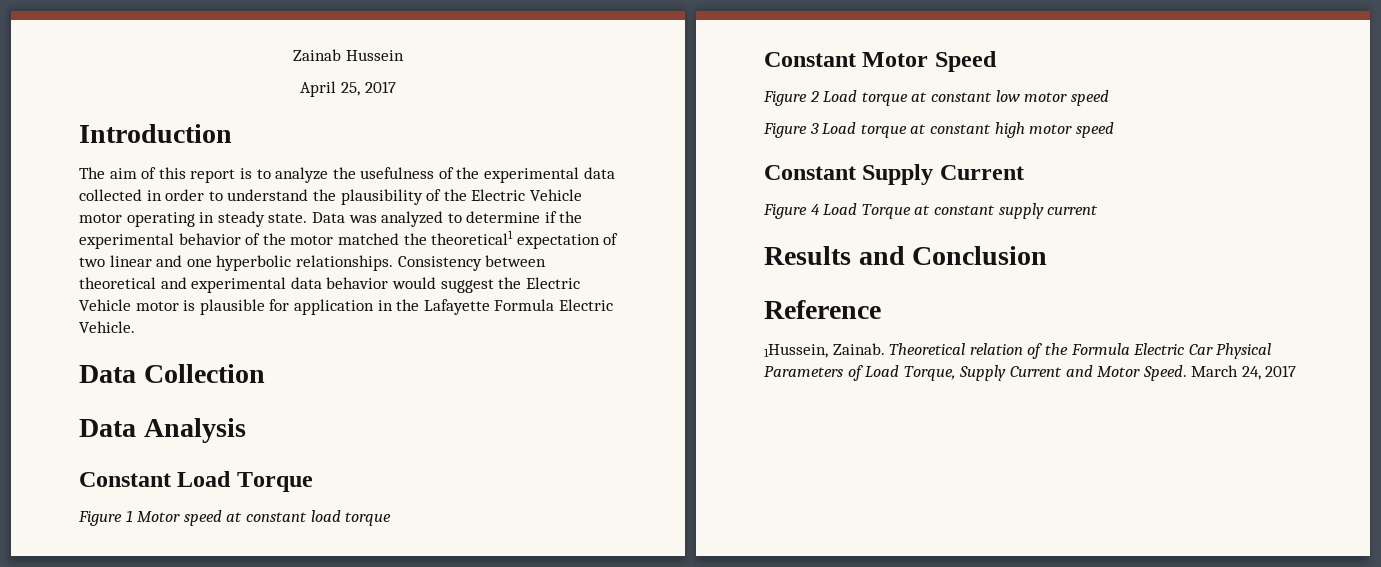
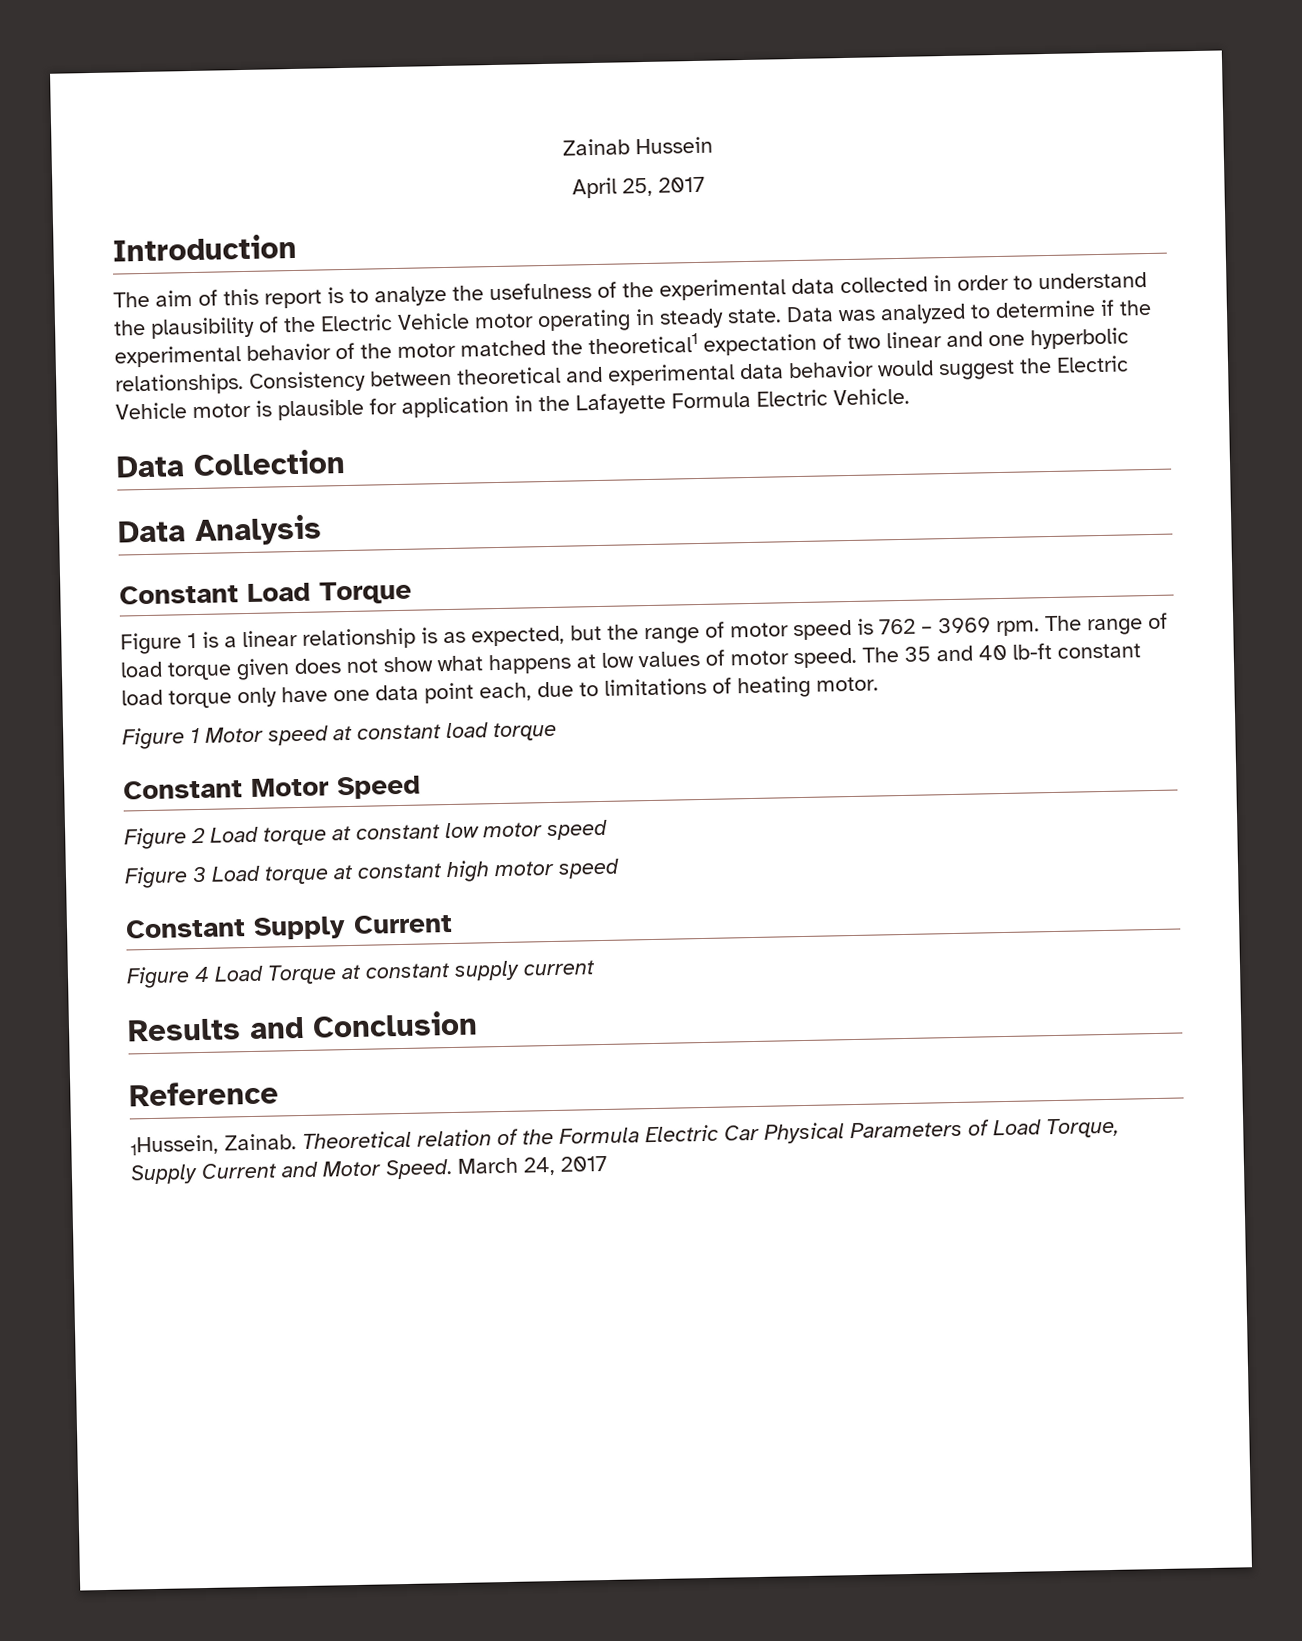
+ Figure 1 is a linear relationship is as expected, but the range of motor speed is 762 – 3969 rpm. The range of load torque given does not show what happens at low values of motor speed. The 35 and 40 lb-ft constant load torque only have one data point each, due to limitations of heating motor.

